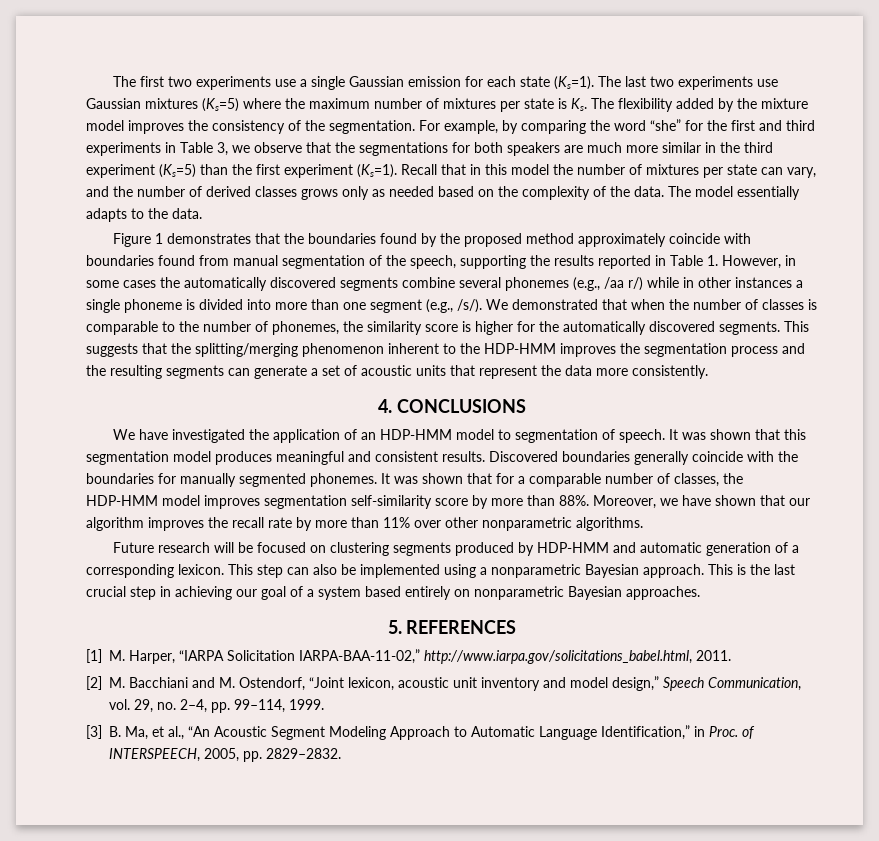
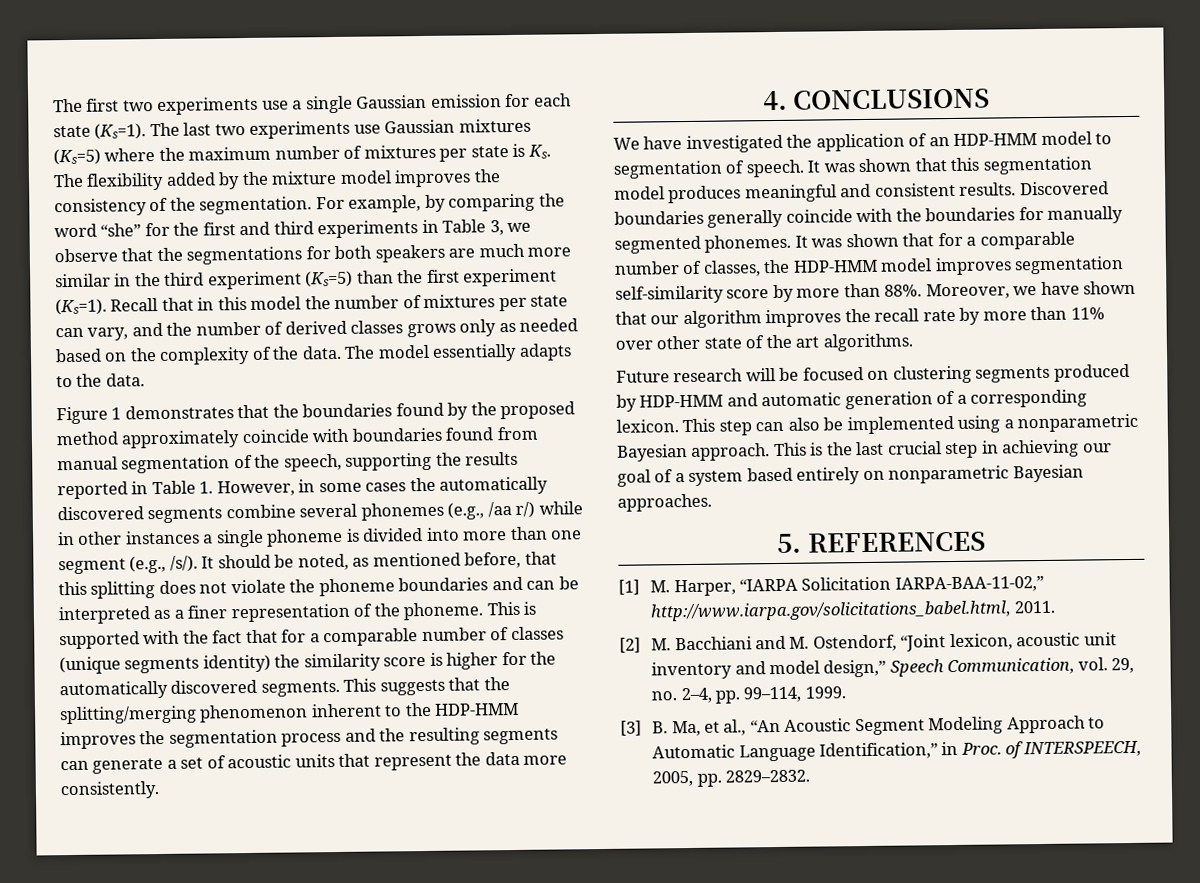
- We demonstrated that when the number of classes is comparable to the number of phonemes, the similarity score is higher for the automatically discovered segments.
+ It should be noted, as mentioned before, that this splitting does not violate the phoneme boundaries and can be interpreted as a finer representation of the phoneme. This is supported with the fact that for a comparable number of classes (unique segments identity) the similarity score is higher for the automatically discovered segments.
- Moreover, we have shown that our algorithm improves the recall rate by more than 11% over other nonparametric algorithms.
+ Moreover, we have shown that our algorithm improves the recall rate by more than 11% over other state of the art algorithms.

